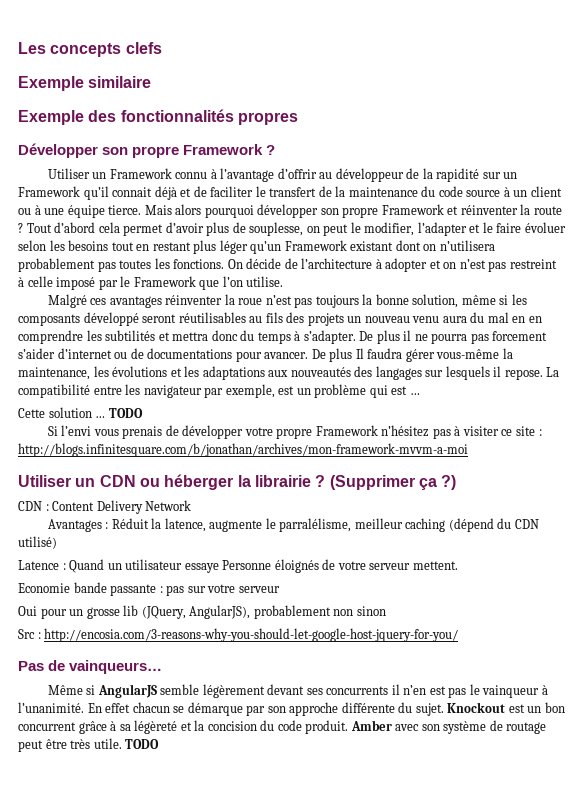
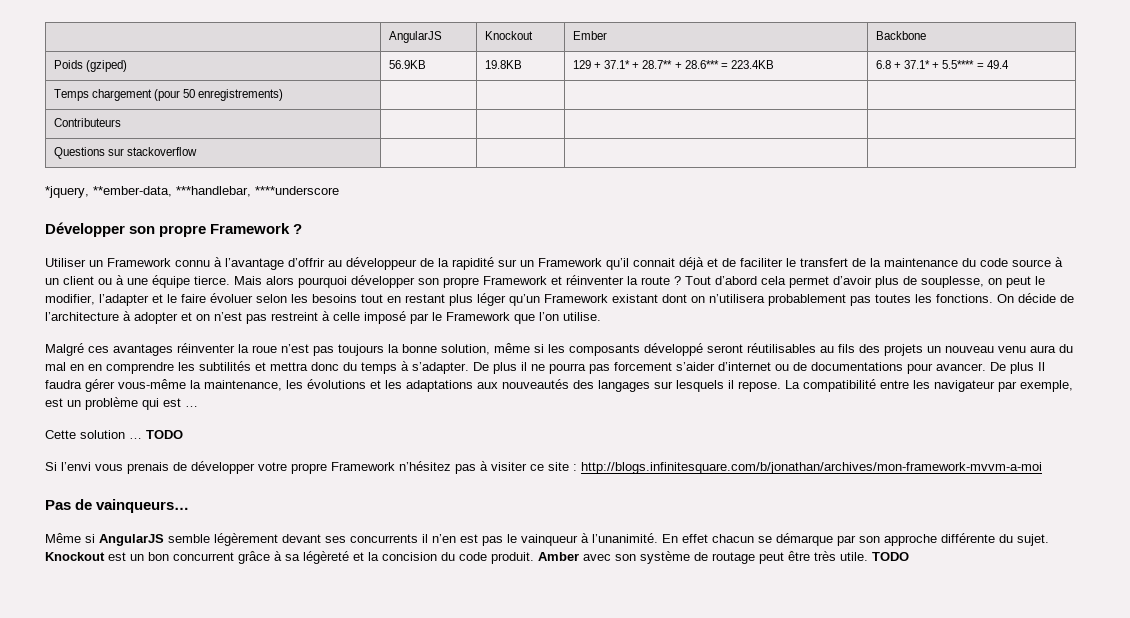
- Les concepts clefs
- Exemple similaire
- Exemple des fonctionnalités propres
+ | AngularJS | Knockout | Ember | Backbone
+ Poids (gziped) | 56.9KB | 19.8KB | 129 + 37.1* + 28.7** + 28.6*** = 223.4KB | 6.8 + 37.1* + 5.5**** = 49.4
+ Temps chargement (pour 50 enregistrements) | | | |
+ Contributeurs | | | |
+ Questions sur stackoverflow | | | |
+ *jquery, **ember-data, ***handlebar, ****underscore
- Utiliser un CDN ou héberger la librairie ? (Supprimer ça ?)
- CDN : Content Delivery Network
- Avantages : Réduit la latence, augmente le parralélisme, meilleur caching (dépend du CDN utilisé)
- Latence : Quand un utilisateur essaye Personne éloignés de votre serveur mettent.
- Economie bande passante : pas sur votre serveur
- Oui pour un grosse lib (JQuery, AngularJS), probablement non sinon
- Src : http://encosia.com/3-reasons-why-you-should-let-google-host-jquery-for-you/

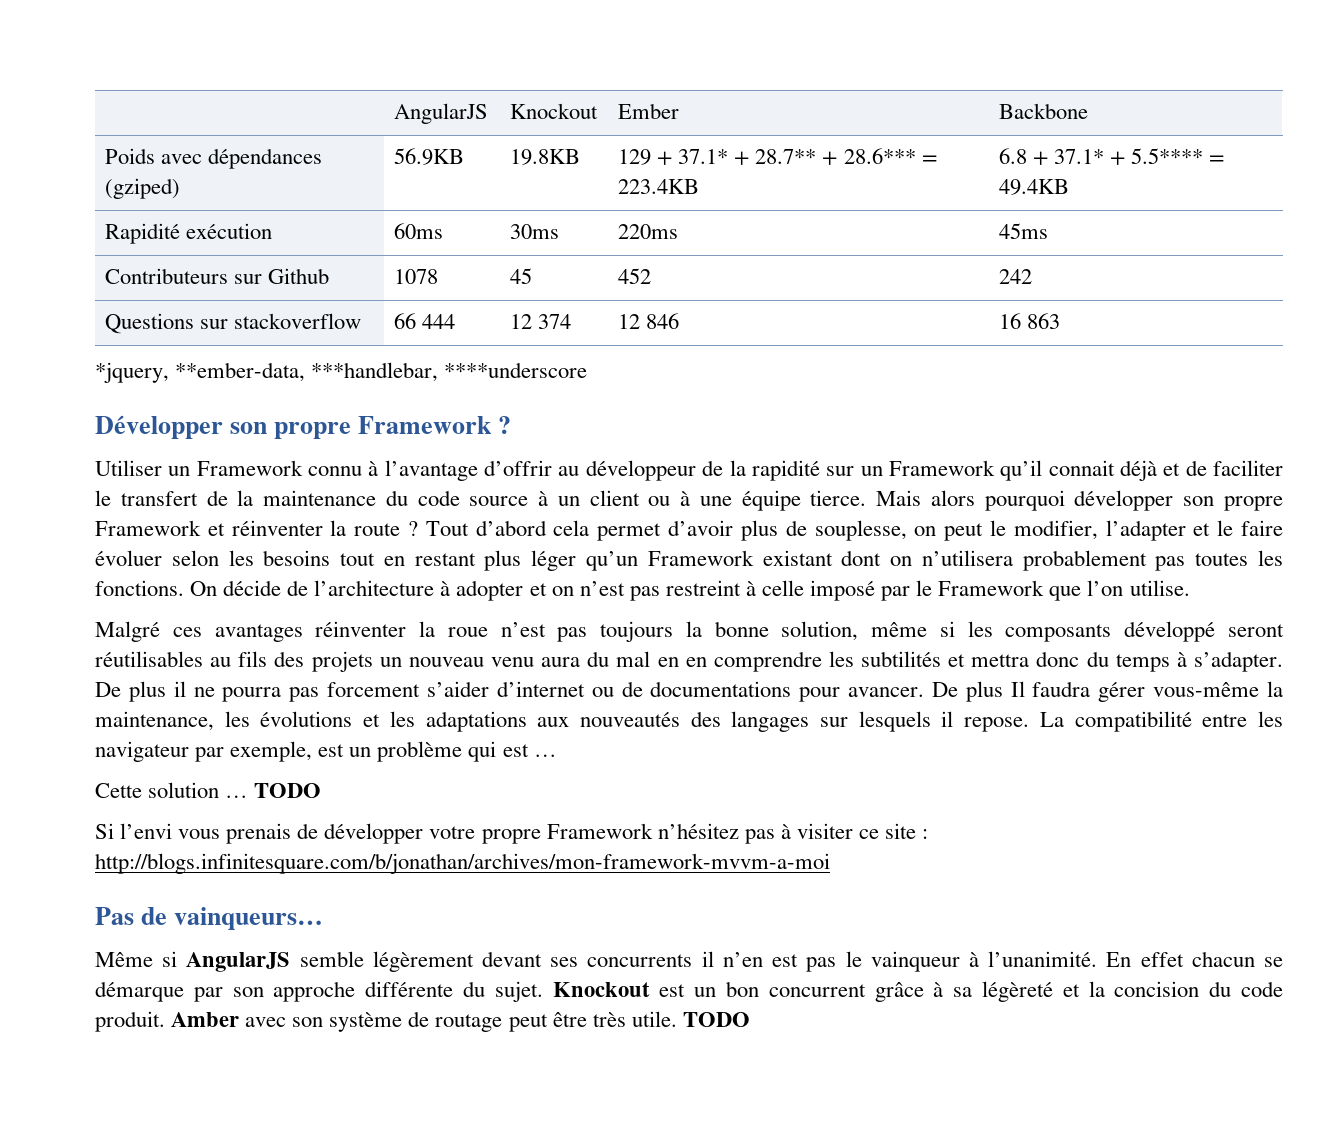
- Poids (gziped) | 56.9KB | 19.8KB | 129 + 37.1* + 28.7** + 28.6*** = 223.4KB | 6.8 + 37.1* + 5.5**** = 49.4
- Temps chargement (pour 50 enregistrements) | | | |
- Contributeurs | | | |
- Questions sur stackoverflow | | | |
+ Poids avec dépendances (gziped) | 56.9KB | 19.8KB | 129 + 37.1* + 28.7** + 28.6*** = 223.4KB | 6.8 + 37.1* + 5.5**** = 49.4KB
+ Rapidité exécution | 60ms | 30ms | 220ms | 45ms
+ Contributeurs sur Github | 1078 | 45 | 452 | 242
+ Questions sur stackoverflow | 66 444 | 12 374 | 12 846 | 16 863

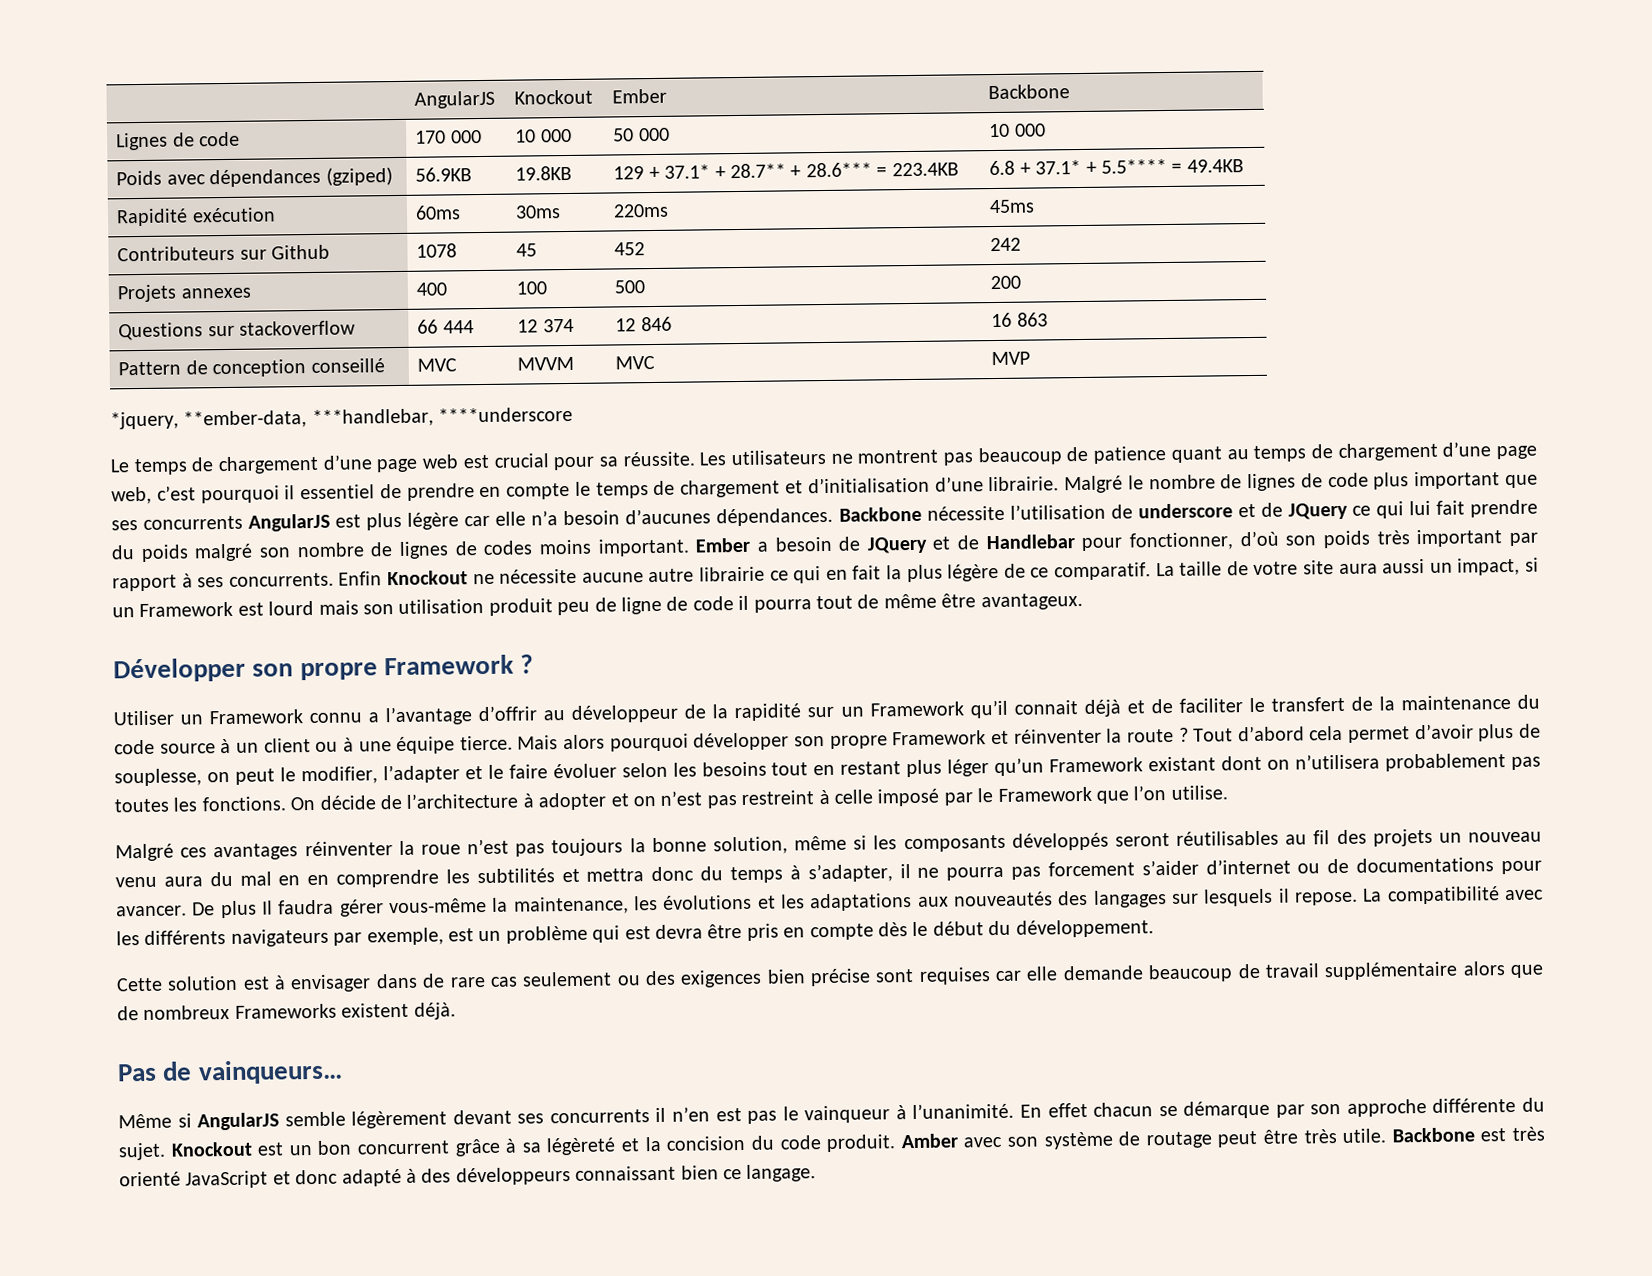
+ Lignes de code | 170 000 | 10 000 | 50 000 | 10 000
+ Projets annexes | 400 | 100 | 500 | 200
+ Pattern de conception conseillé | MVC | MVVM | MVC | MVP
  *jquery, **ember-data, ***handlebar, ****underscore
+ Le temps de chargement d’une page web est crucial pour sa réussite. Les utilisateurs ne montrent pas beaucoup de patience quant au temps de chargement d’une page web, c’est pourquoi il essentiel de prendre en compte le temps de chargement et d’initialisation d’une librairie. Malgré le nombre de lignes de code plus important que ses concurrents AngularJS est plus légère car elle n’a besoin d’aucunes dépendances. Backbone nécessite l’utilisation de underscore et de JQuery ce qui lui fait prendre du poids malgré son nombre de lignes de codes moins important. Ember a besoin de JQuery et de Handlebar pour fonctionner, d’où son poids très important par rapport à ses concurrents. Enfin Knockout ne nécessite aucune autre librairie ce qui en fait la plus légère de ce comparatif. La taille de votre site aura aussi un impact, si un Framework est lourd mais son utilisation produit peu de ligne de code il pourra tout de même être avantageux.
- Utiliser un Framework connu à l’avantage d’offrir au développeur de la rapidité sur un Framework qu’il connait déjà et de faciliter le transfert de la maintenance du code source à un client ou à une équipe tierce.
+ Utiliser un Framework connu a l’avantage d’offrir au développeur de la rapidité sur un Framework qu’il connait déjà et de faciliter le transfert de la maintenance du code source à un client ou à une équipe tierce.
- Malgré ces avantages réinventer la roue n’est pas toujours la bonne solution, même si les composants développé seront réutilisables au fils des projets un nouveau venu aura du mal en en comprendre les subtilités et mettra donc du temps à s’adapter. De plus il ne pourra pas forcement s’aider d’internet ou de documentations pour avancer.
+ Malgré ces avantages réinventer la roue n’est pas toujours la bonne solution, même si les composants développés seront réutilisables au fil des projets un nouveau venu aura du mal en en comprendre les subtilités et mettra donc du temps à s’adapter, il ne pourra pas forcement s’aider d’internet ou de documentations pour avancer.
- La compatibilité entre les navigateur par exemple, est un problème qui est …
- Cette solution … TODO
- Si l’envi vous prenais de développer votre propre Framework n’hésitez pas à visiter ce site : http://blogs.infinitesquare.com/b/jonathan/archives/mon-framework-mvvm-a-moi
+ La compatibilité avec les différents navigateurs par exemple, est un problème qui est devra être pris en compte dès le début du développement.
+ Cette solution est à envisager dans de rare cas seulement ou des exigences bien précise sont requises car elle demande beaucoup de travail supplémentaire alors que de nombreux Frameworks existent déjà.
- Amber avec son système de routage peut être très utile. TODO
+ Amber avec son système de routage peut être très utile. Backbone est très orienté JavaScript et donc adapté à des développeurs connaissant bien ce langage.

